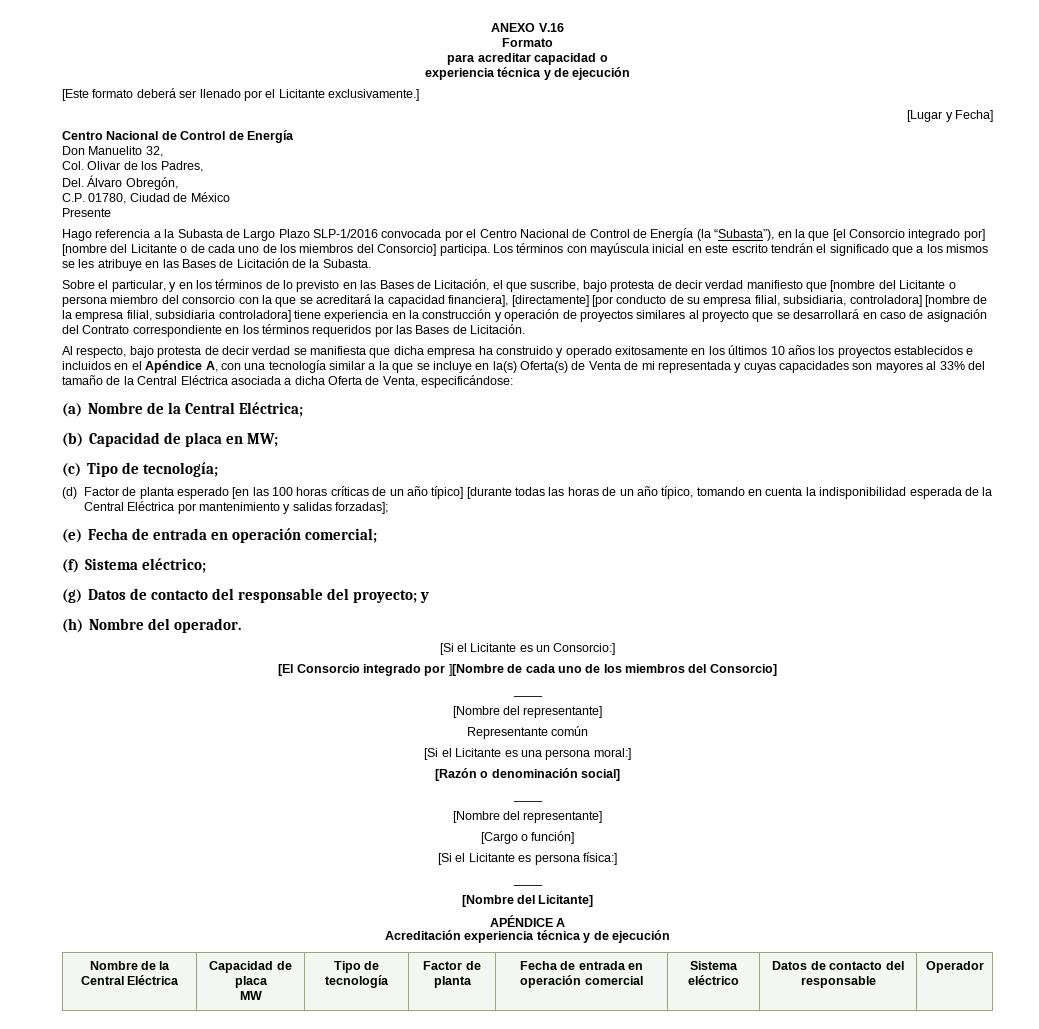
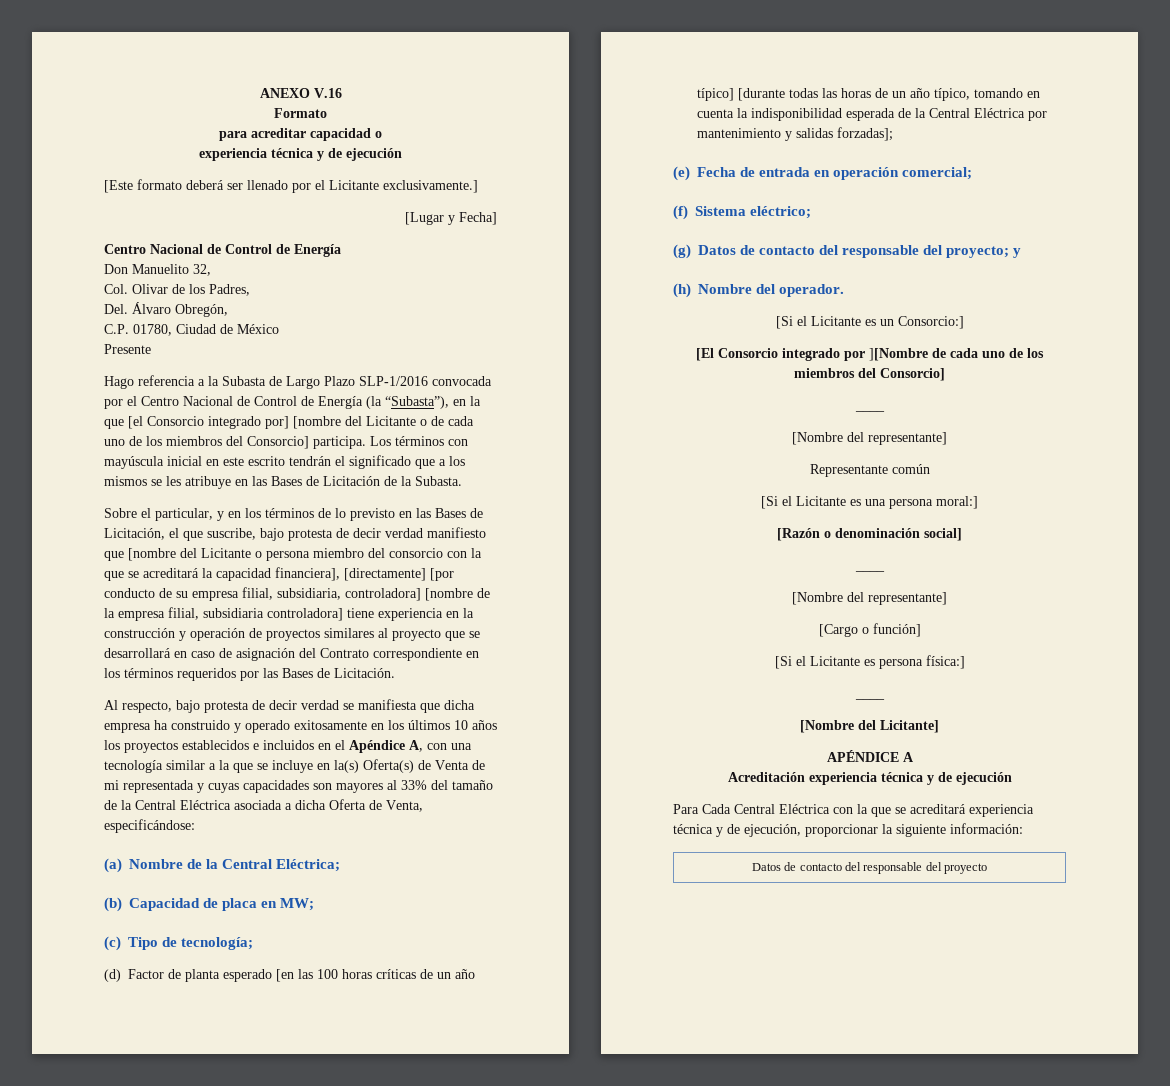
- Nombre de la Central Eléctrica | Capacidad de placa
- MW | Tipo de tecnología | Factor de planta | Fecha de entrada en operación comercial | Sistema eléctrico | Datos de contacto del responsable | Operador
+ Para Cada Central Eléctrica con la que se acreditará experiencia técnica y de ejecución, proporcionar la siguiente información:
+ Datos de contacto del responsable del proyecto

